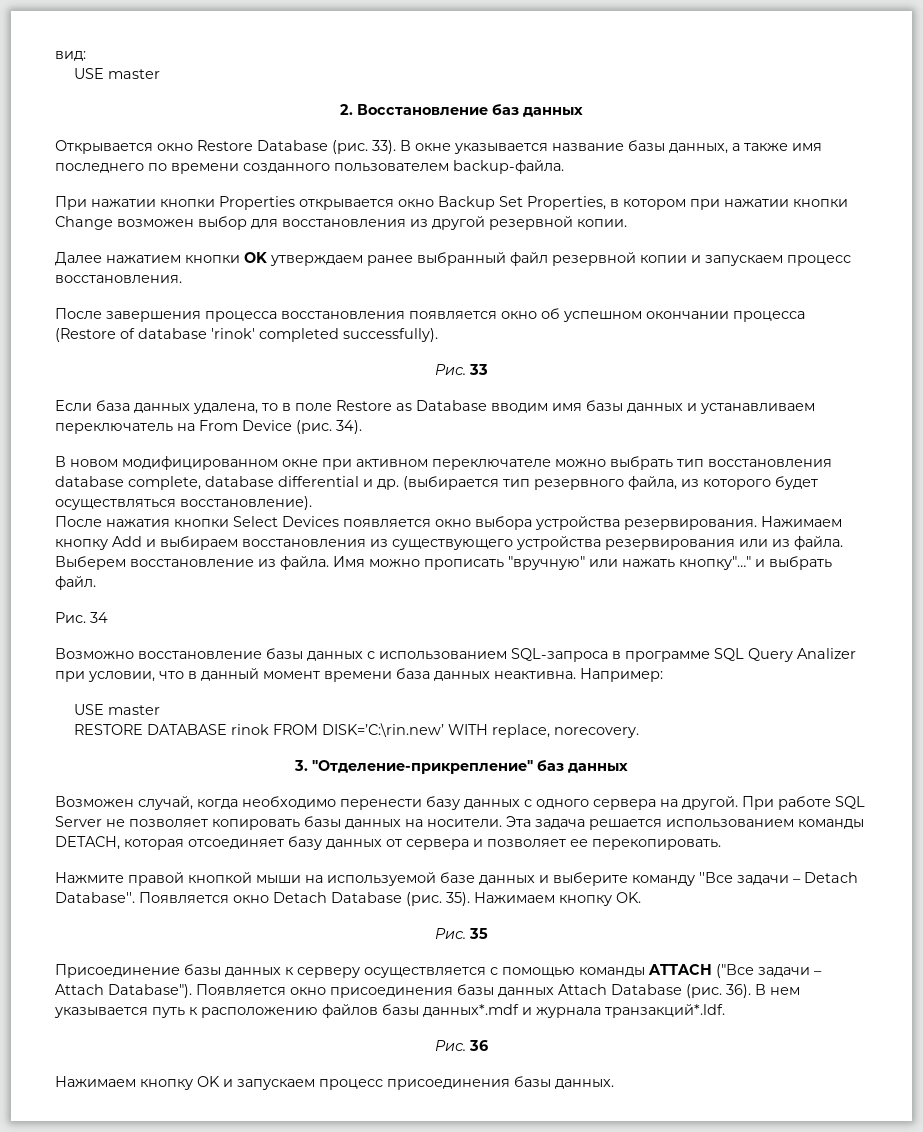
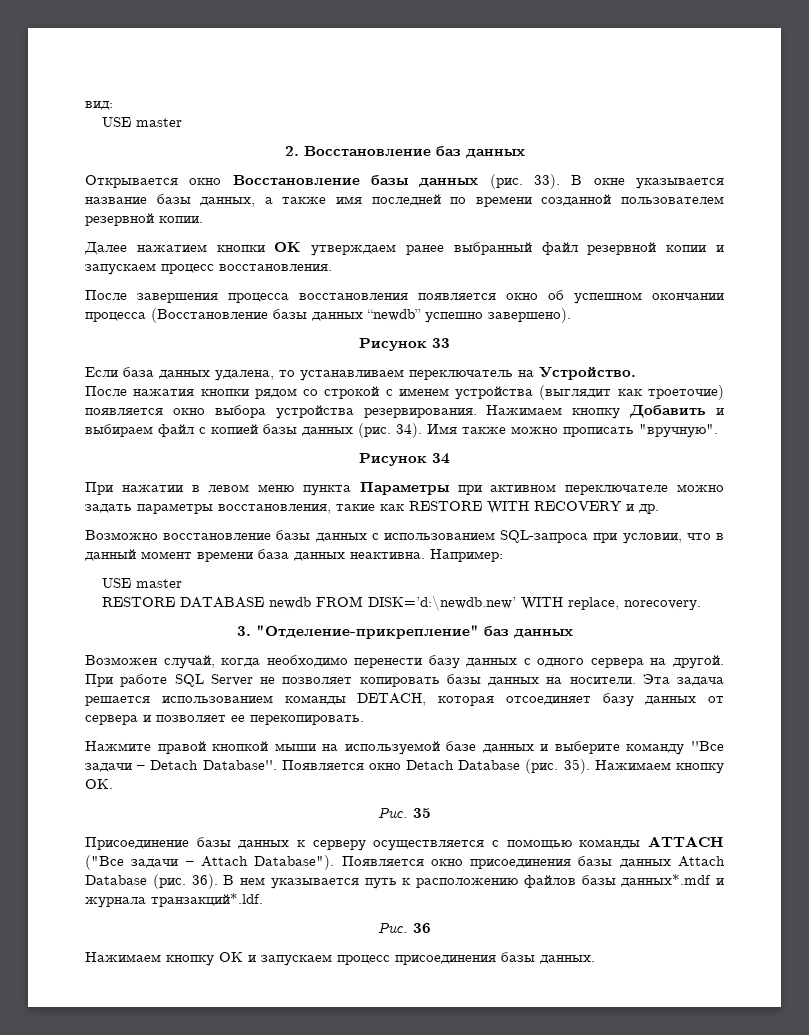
- Открывается окно Restore Database (рис.
+ Открывается окно Восстановление базы данных (рис.
- В окне указывается название базы данных, а также имя последнего по времени созданного пользователем backup-файла.
- При нажатии кнопки Properties открывается окно Backup Set Properties, в котором при нажатии кнопки Change возможен выбор для восстановления из другой резервной копии.
+ В окне указывается название базы данных, а также имя последней по времени созданной пользователем резервной копии.
- После завершения процесса восстановления появляется окно об успешном окончании процесса (Restore of database 'rinok' completed successfully).
- Рис. 33
+ После завершения процесса восстановления появляется окно об успешном окончании процесса (Восстановление базы данных “newdb” успешно завершено).
+ Рисунок 33
- Если база данных удалена, то в поле Restore as Database вводим имя базы данных и устанавливаем переключатель на From Device (рис. 34).
- В новом модифицированном окне при активном переключателе можно выбрать тип восстановления database complete, database differential и др. (выбирается тип резервного файла, из которого будет осуществляться восстановление).
- После нажатия кнопки Select Devices появляется окно выбора устройства резервирования.
+ Если база данных удалена, то устанавливаем переключатель на Устройство.
+ После нажатия кнопки рядом со строкой с именем устройства (выглядит как троеточие) появляется окно выбора устройства резервирования.
- Нажимаем кнопку Add и выбираем восстановления из существующего устройства резервирования или из файла. Выберем восстановление из файла. Имя можно прописать "вручную" или нажать кнопку"…" и выбрать файл.
- Рис. 34
+ Нажимаем кнопку Добавить и выбираем файл с копией базы данных (рис. 34). Имя также можно прописать "вручную".
+ Рисунок 34
+ При нажатии в левом меню пункта Параметры при активном переключателе можно задать параметры восстановления, такие как RESTORE WITH RECOVERY и др.
- Возможно восстановление базы данных с использованием SQL-запроса в программе SQL Query Analizer при условии, что в данный момент времени база данных неактивна.
+ Возможно восстановление базы данных с использованием SQL-запроса при условии, что в данный момент времени база данных неактивна.
- RESTORE DATABASE rinok FROM DISK=’C:\rin.new’ WITH replaсe, norecovery.
+ RESTORE DATABASE newdb FROM DISK=’d:\newdb.new’ WITH replaсe, norecovery.

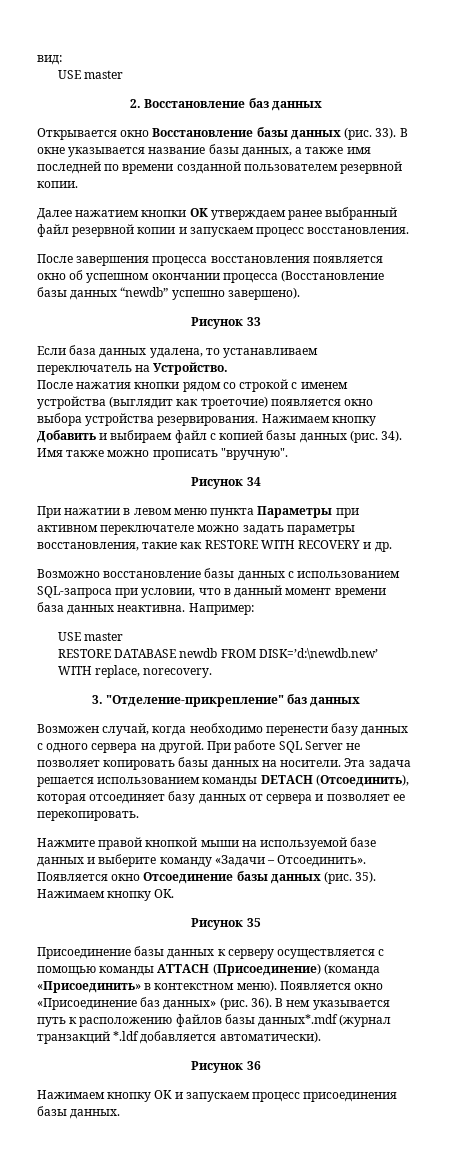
- Эта задача решается использованием команды DETACH, которая отсоединяет базу данных от сервера и позволяет ее перекопировать.
+ Эта задача решается использованием команды DETACH (Отсоединить), которая отсоединяет базу данных от сервера и позволяет ее перекопировать.
- Нажмите правой кнопкой мыши на используемой базе данных и выберите команду ''Все задачи – Detach Database''. Появляется окно Detach Database (рис.
+ Нажмите правой кнопкой мыши на используемой базе данных и выберите команду «Задачи – Отсоединить». Появляется окно Отсоединение базы данных (рис.
- Рис. 35
+ Рисунок 35
- Присоединение базы данных к серверу осуществляется с помощью команды ATTACH ("Все задачи – Attach Database"). Появляется окно присоединения базы данных Attach Database (рис.
+ Присоединение базы данных к серверу осуществляется с помощью команды ATTACH (Присоединение) (команда «Присоединить» в контекстном меню). Появляется окно «Присоединение баз данных» (рис.
- В нем указывается путь к расположению файлов базы данных*.mdf и журнала транзакций*.ldf.
- Рис. 36
+ В нем указывается путь к расположению файлов базы данных*.mdf (журнал транзакций *.ldf добавляется автоматически).
+ Рисунок 36

